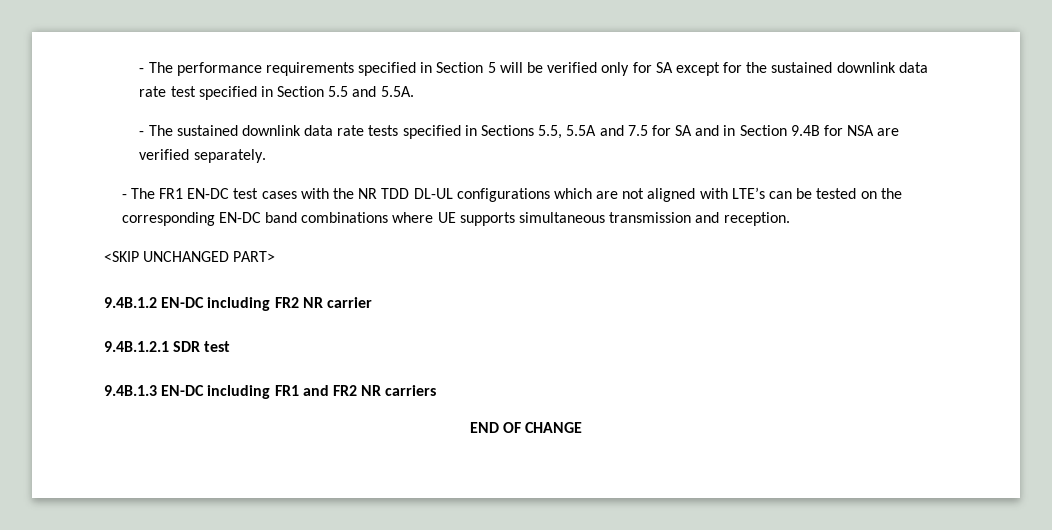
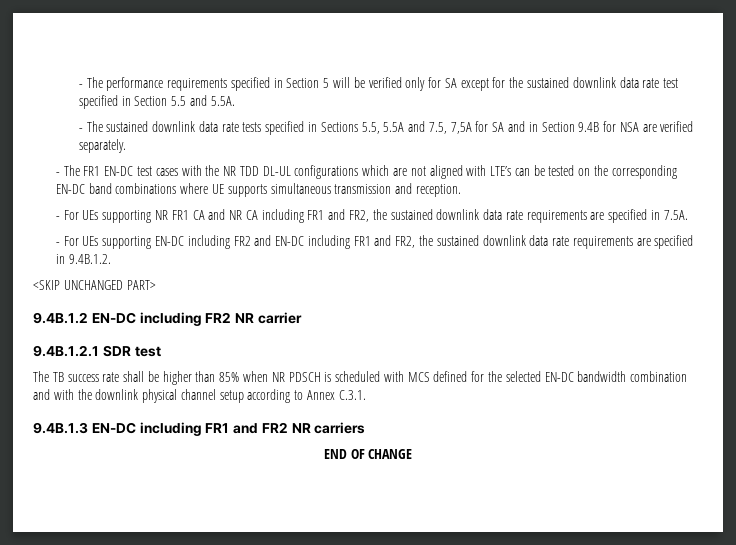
- - The sustained downlink data rate tests specified in Sections 5.5, 5.5A and 7.5 for SA and in Section 9.4B for NSA are verified separately.
+ - The sustained downlink data rate tests specified in Sections 5.5, 5.5A and 7.5, 7,5A for SA and in Section 9.4B for NSA are verified separately.
+ - For UEs supporting NR FR1 CA and NR CA including FR1 and FR2, the sustained downlink data rate requirements are specified in 7.5A.
+ - For UEs supporting EN-DC including FR2 and EN-DC including FR1 and FR2, the sustained downlink data rate requirements are specified in 9.4B.1.2.
+ The TB success rate shall be higher than 85% when NR PDSCH is scheduled with MCS defined for the selected EN-DC bandwidth combination and with the downlink physical channel setup according to Annex C.3.1.

